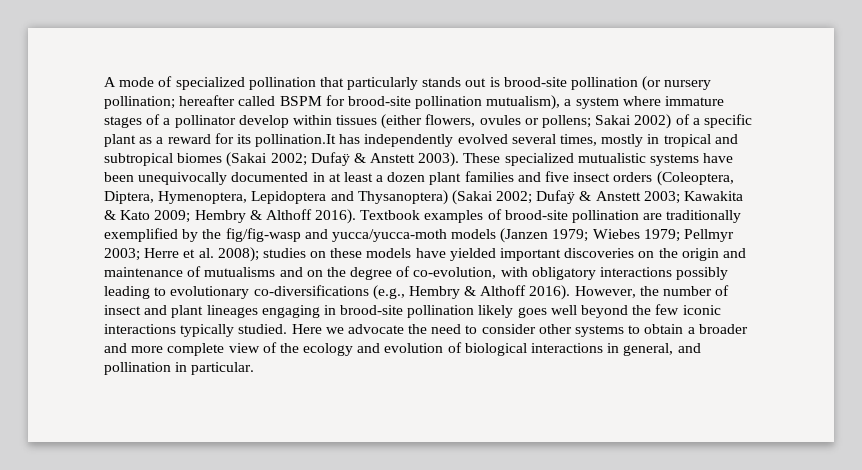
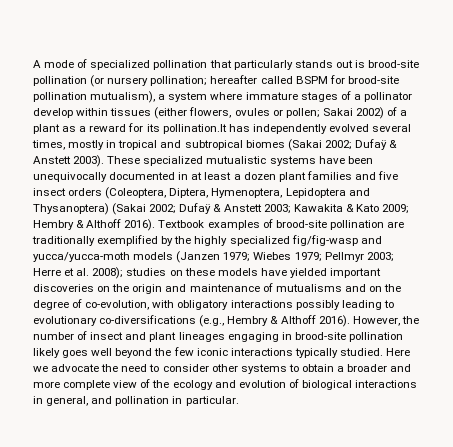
- hereafter called BSPM for brood-site pollination mutualism), a system where immature stages of a pollinator develop within tissues (either flowers, ovules or pollens;
+ hereafter called BSPM for brood-site pollination mutualism), a system where immature stages of a pollinator develop within tissues (either flowers, ovules or pollen;
- Sakai 2002) of a specific plant as a reward for its pollination.It has independently evolved several times, mostly in tropical and subtropical biomes (Sakai 2002;
+ Sakai 2002) of a plant as a reward for its pollination.It has independently evolved several times, mostly in tropical and subtropical biomes (Sakai 2002;
- Textbook examples of brood-site pollination are traditionally exemplified by the fig/fig-wasp and yucca/yucca-moth models (Janzen 1979; Wiebes 1979; Pellmyr 2003; Herre et al. 2008); studies on these models have yielded important discoveries on the origin and maintenance of mutualisms and on the degree of co-evolution, with obligatory interactions possibly leading to evolutionary co-diversifications (e.g., Hembry & Althoff 2016).
+ Textbook examples of brood-site pollination are traditionally exemplified by the highly specialized fig/fig-wasp and yucca/yucca-moth models (Janzen 1979; Wiebes 1979; Pellmyr 2003; Herre et al. 2008); studies on these models have yielded important discoveries on the origin and maintenance of mutualisms and on the degree of co-evolution, with obligatory interactions possibly leading to evolutionary co-diversifications (e.g., Hembry & Althoff 2016).

